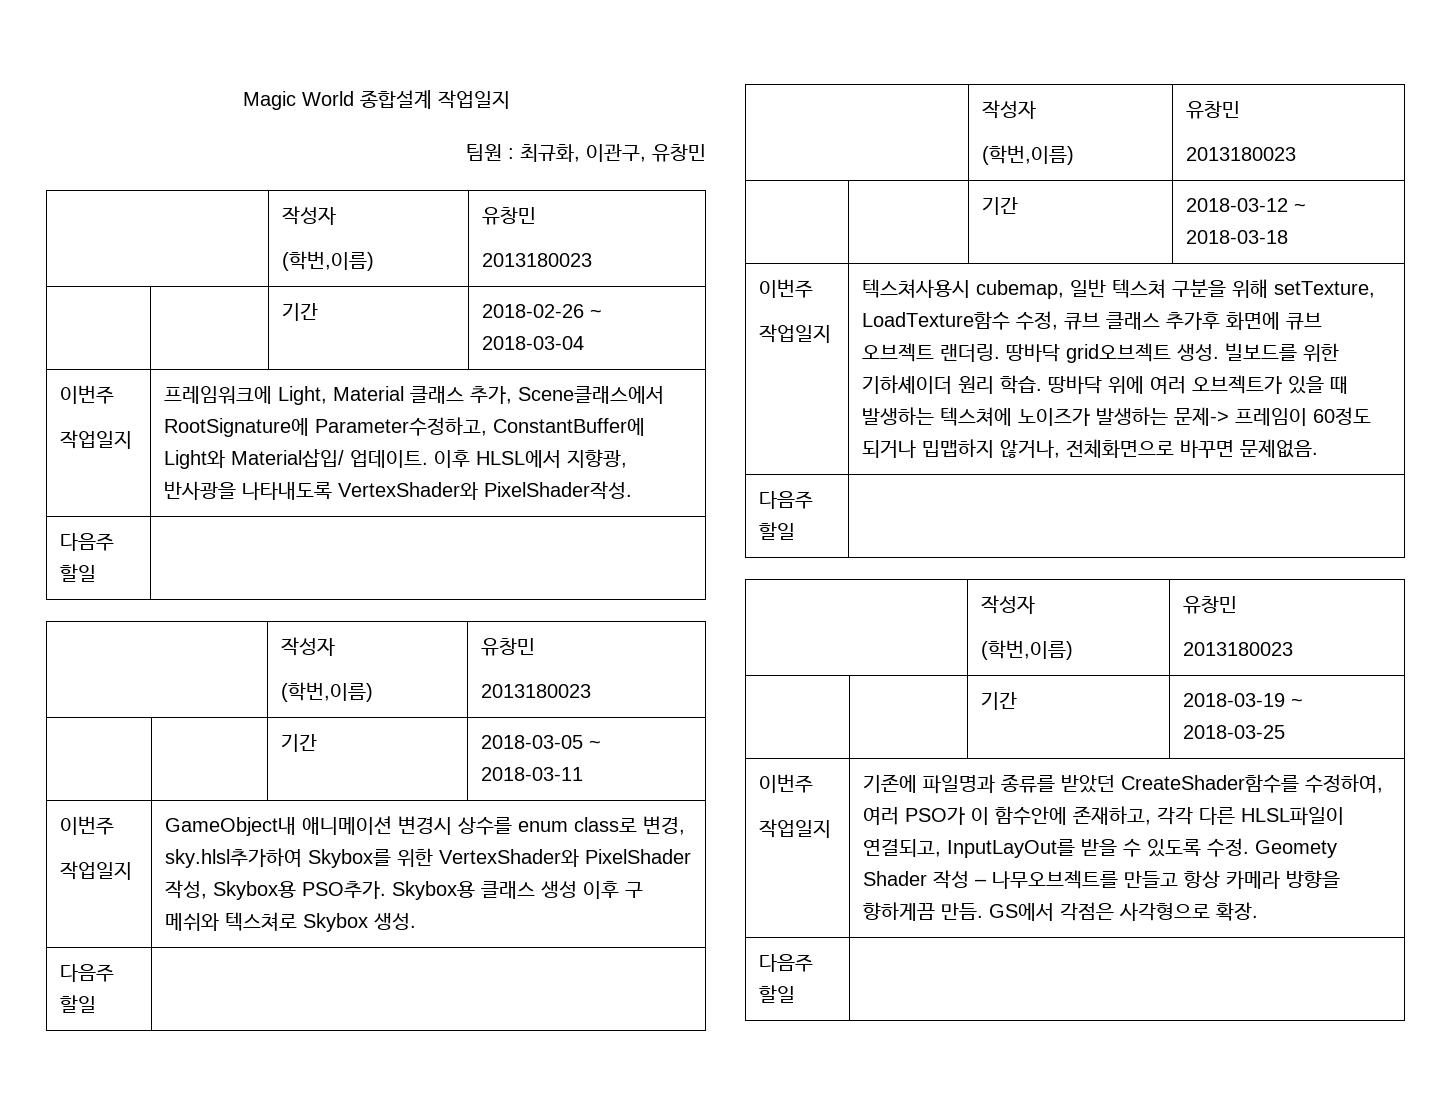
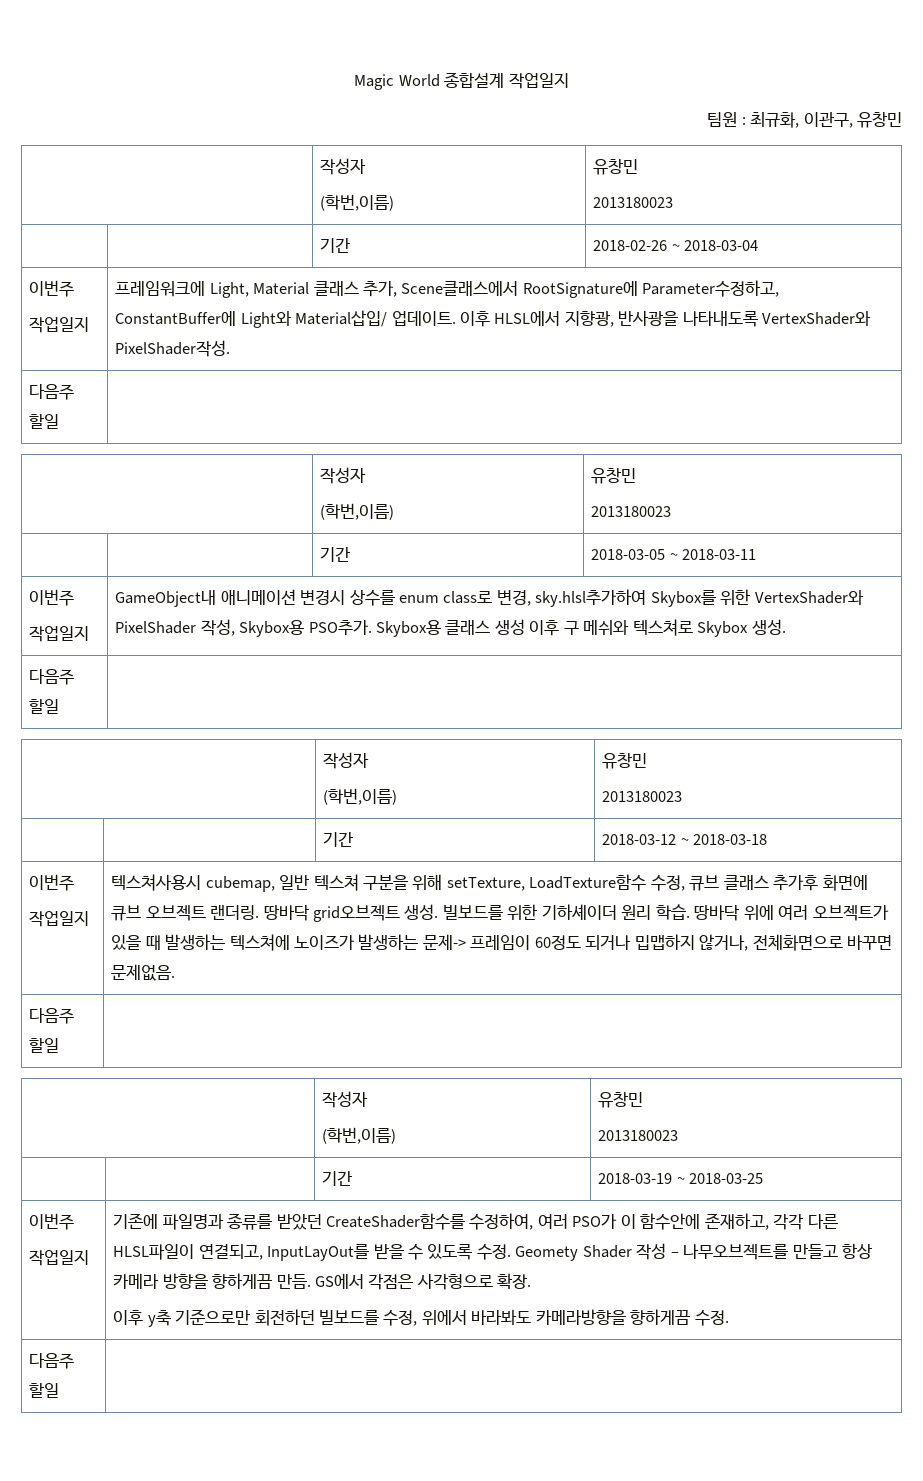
+ 이후 y축 기준으로만 회전하던 빌보드를 수정, 위에서 바라봐도 카메라방향을 향하게끔 수정.

